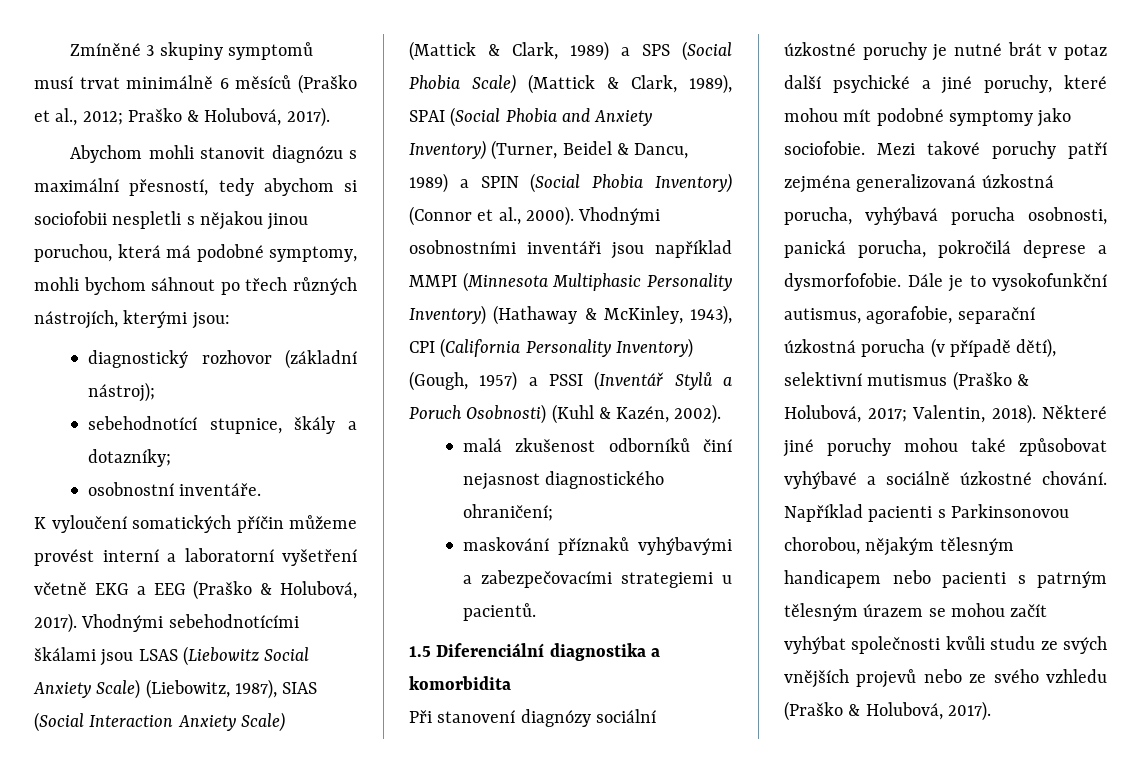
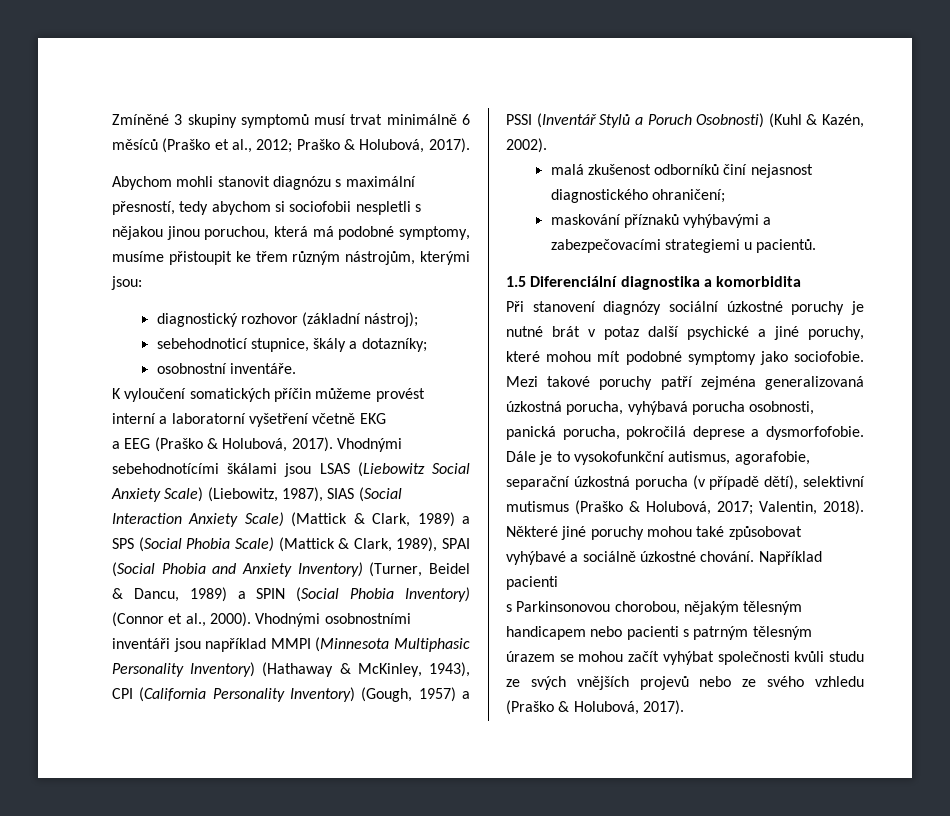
- Abychom mohli stanovit diagnózu s maximální přesností, tedy abychom si sociofobii nespletli s nějakou jinou poruchou, která má podobné symptomy, mohli bychom sáhnout po třech různých nástrojích, kterými jsou:
+ Abychom mohli stanovit diagnózu s maximální přesností, tedy abychom si sociofobii nespletli s nějakou jinou poruchou, která má podobné symptomy, musíme přistoupit ke třem různým nástrojům, kterými jsou:
- sebehodnotící stupnice, škály a dotazníky;
+ sebehodnoticí stupnice, škály a dotazníky;
- K vyloučení somatických příčin můžeme provést interní a laboratorní vyšetření včetně EKG a EEG (Praško & Holubová, 2017).
+ K vyloučení somatických příčin můžeme provést interní a laboratorní vyšetření včetně EKG
+ a EEG (Praško & Holubová, 2017).
- Například pacienti s Parkinsonovou chorobou, nějakým tělesným handicapem nebo pacienti s patrným tělesným úrazem se mohou začít vyhýbat společnosti kvůli studu ze svých vnějších projevů nebo ze svého vzhledu (Praško & Holubová, 2017).
+ Například pacienti
+ s Parkinsonovou chorobou, nějakým tělesným handicapem nebo pacienti s patrným tělesným úrazem se mohou začít vyhýbat společnosti kvůli studu ze svých vnějších projevů nebo ze svého vzhledu (Praško & Holubová, 2017).

